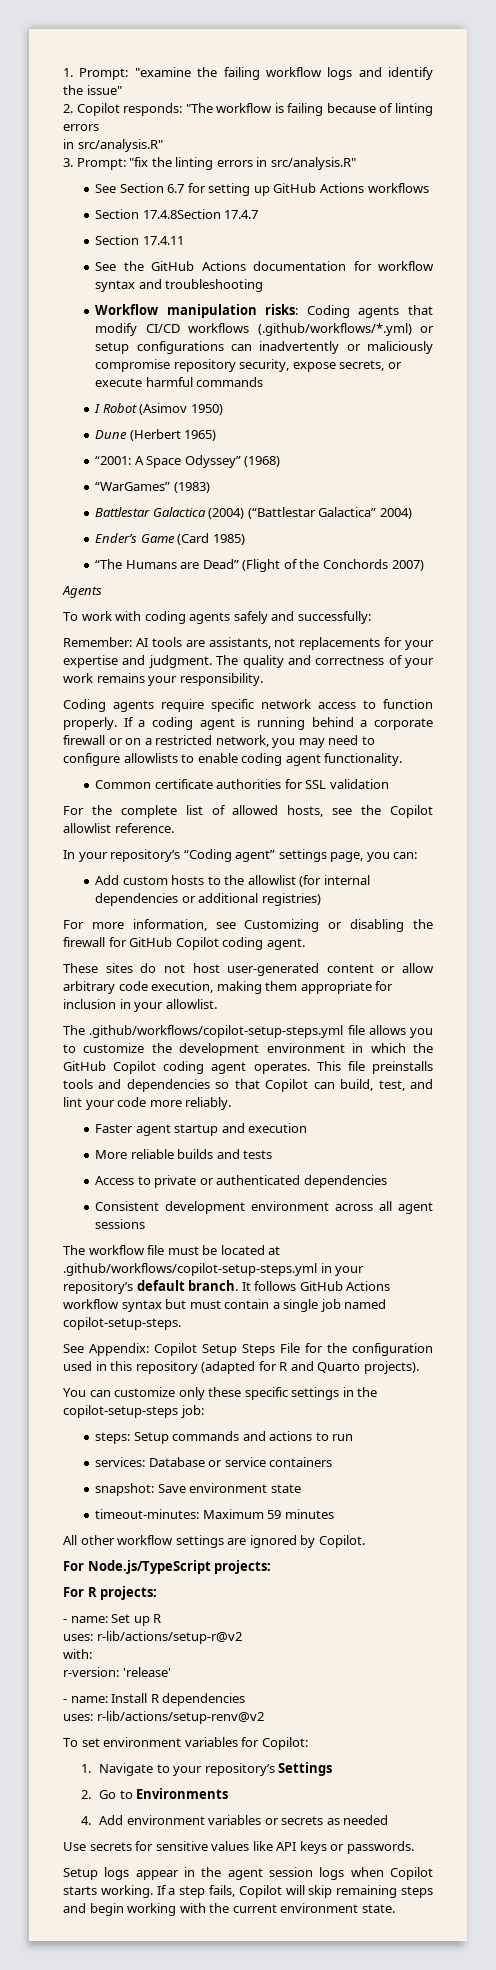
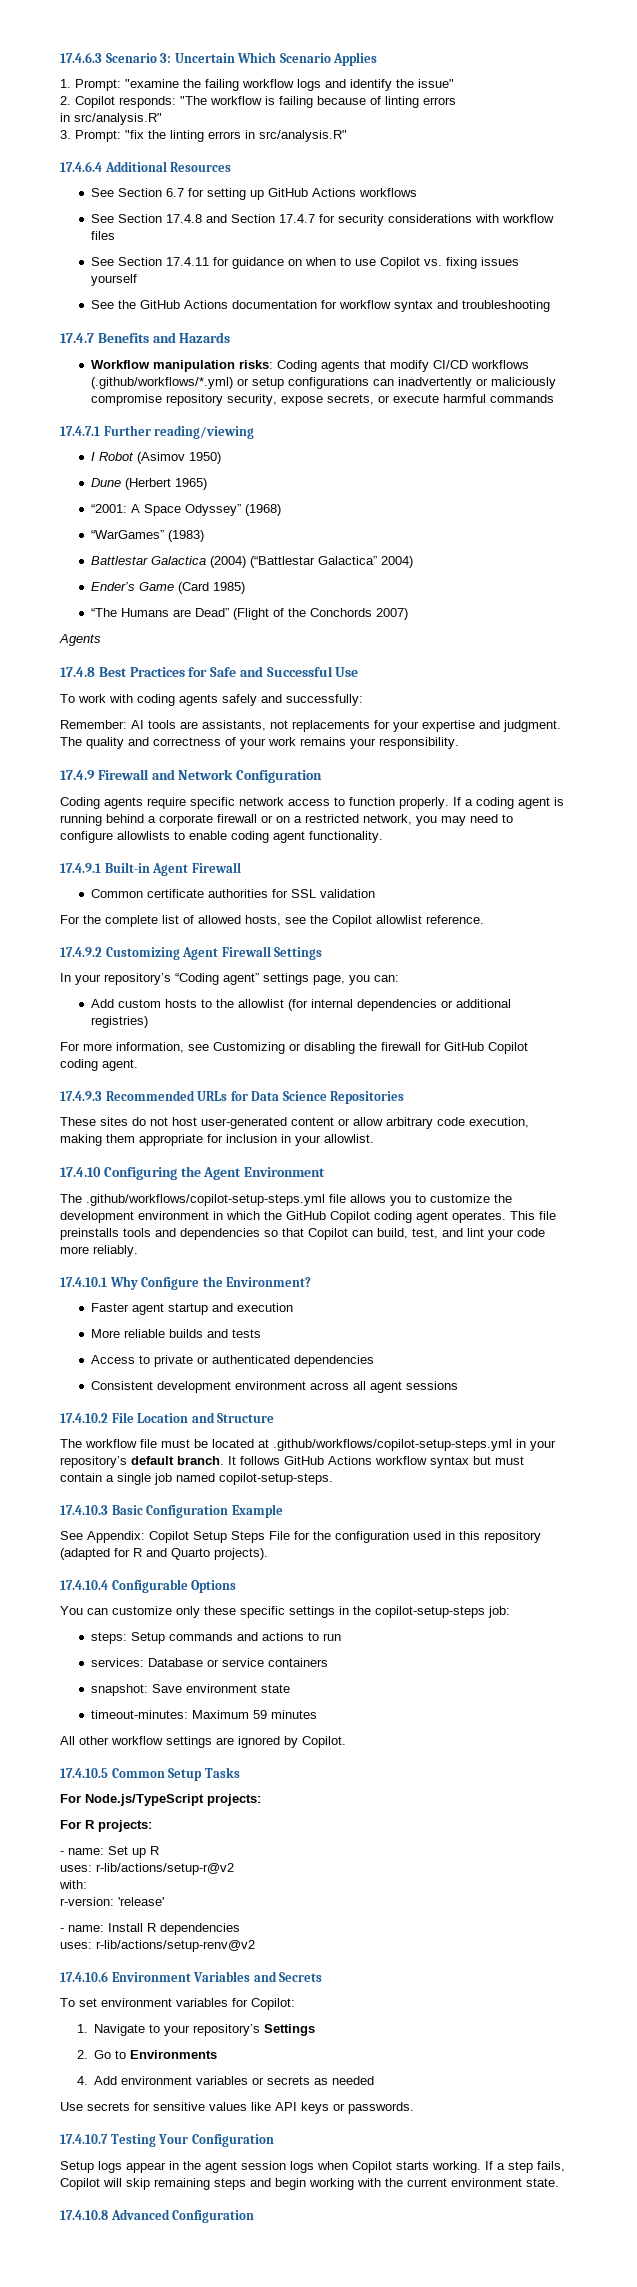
+ 17.4.6.3 Scenario 3: Uncertain Which Scenario Applies
+ 17.4.6.4 Additional Resources
- Section 17.4.8Section 17.4.7
- Section 17.4.11
+ See Section 17.4.8 and Section 17.4.7 for security considerations with workflow files
+ See Section 17.4.11 for guidance on when to use Copilot vs. fixing issues yourself
+ 17.4.7 Benefits and Hazards
+ 17.4.7.1 Further reading/viewing
+ 17.4.8 Best Practices for Safe and Successful Use
+ 17.4.9 Firewall and Network Configuration
+ 17.4.9.1 Built-in Agent Firewall
+ 17.4.9.2 Customizing Agent Firewall Settings
+ 17.4.9.3 Recommended URLs for Data Science Repositories
+ 17.4.10 Configuring the Agent Environment
+ 17.4.10.1 Why Configure the Environment?
+ 17.4.10.2 File Location and Structure
+ 17.4.10.3 Basic Configuration Example
+ 17.4.10.4 Configurable Options
+ 17.4.10.5 Common Setup Tasks
+ 17.4.10.6 Environment Variables and Secrets
+ 17.4.10.7 Testing Your Configuration
+ 17.4.10.8 Advanced Configuration

